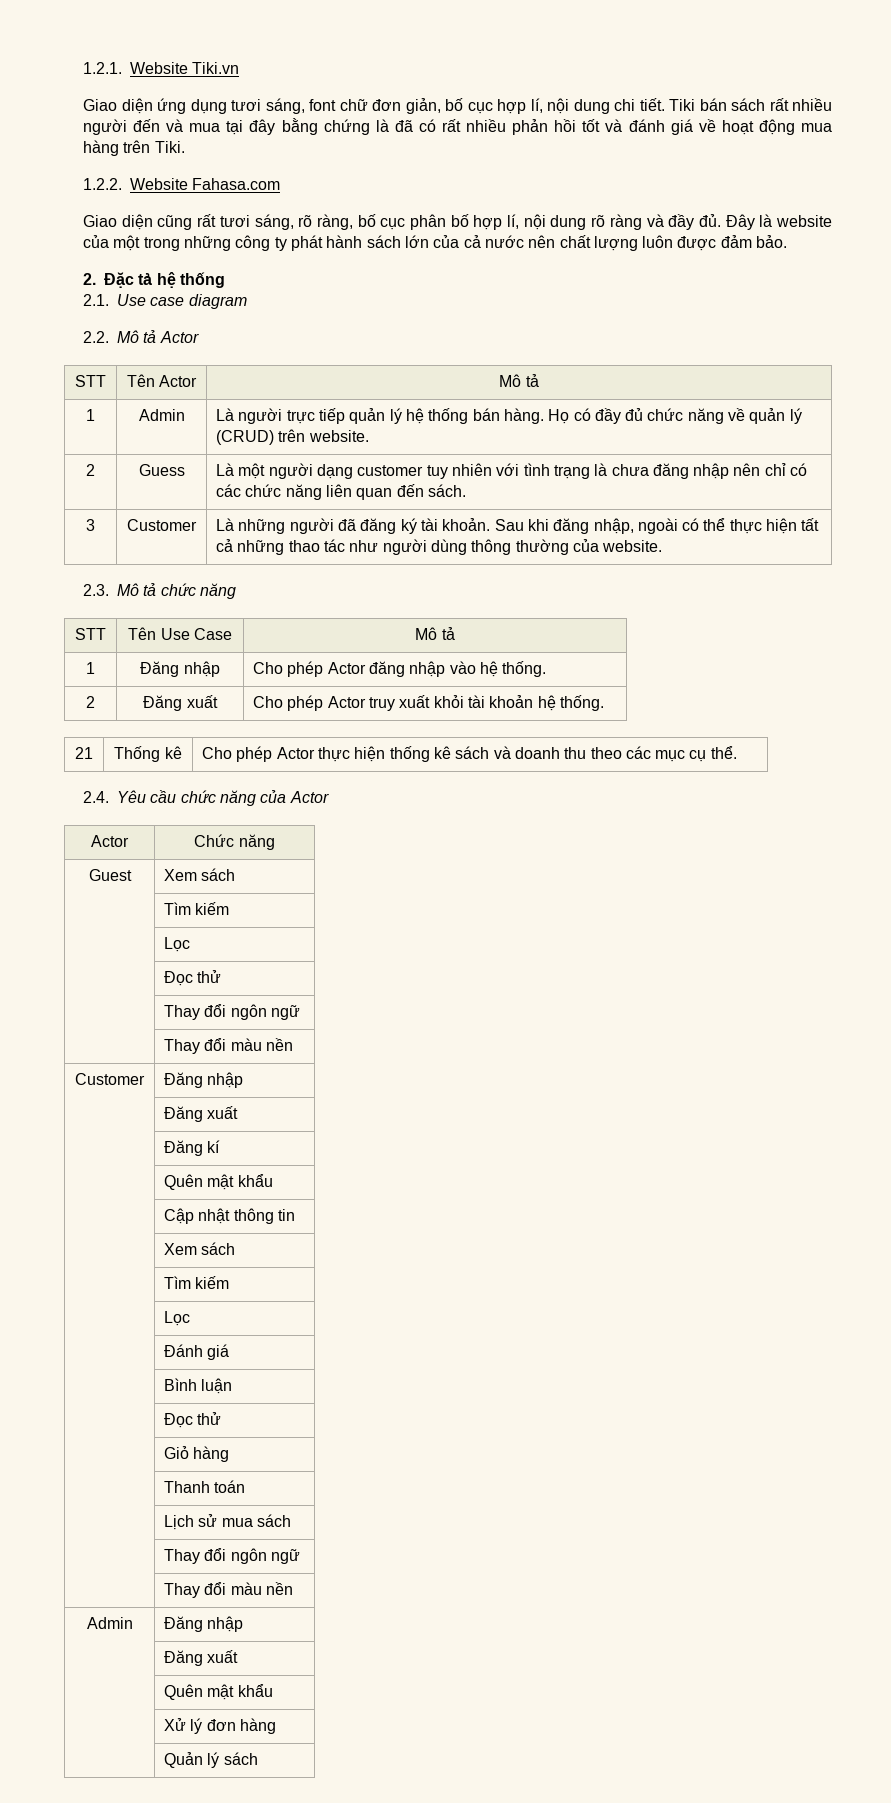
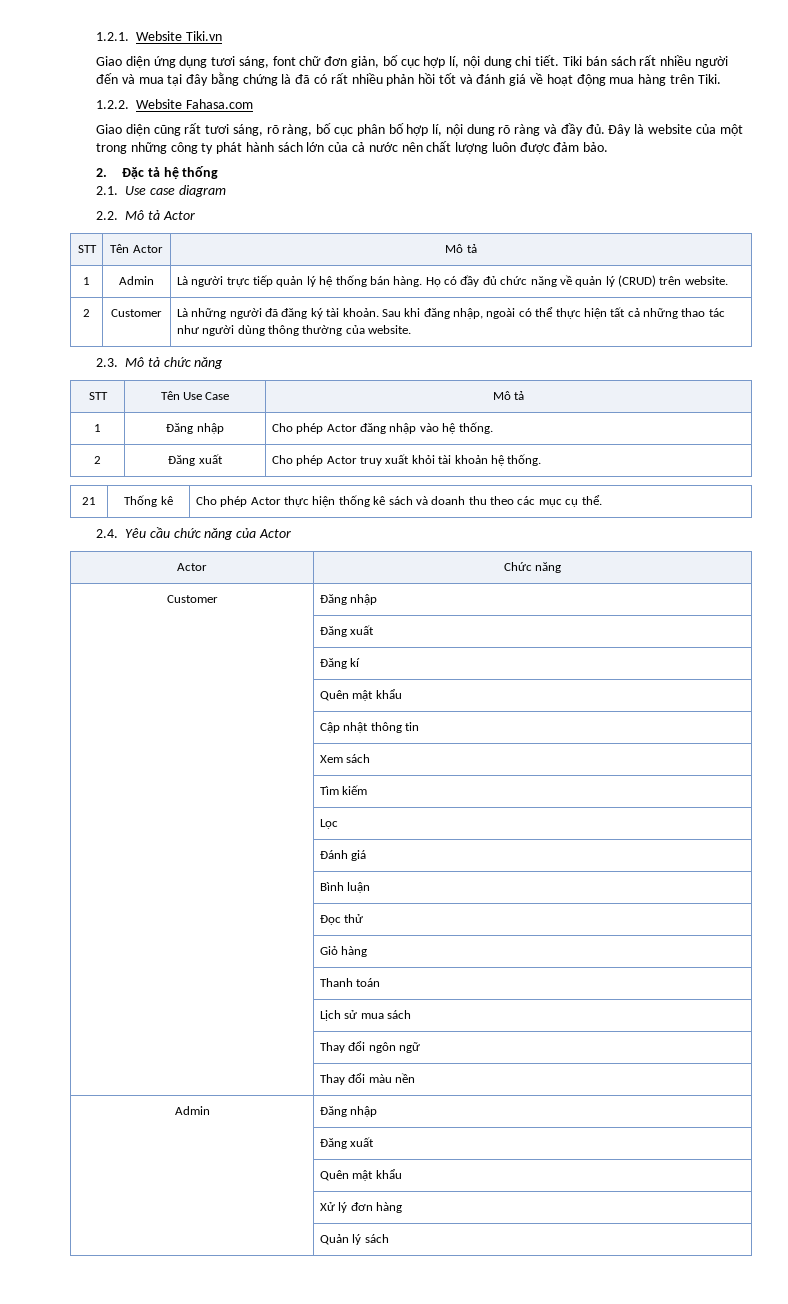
- 2 | Guess | Là một người dạng customer tuy nhiên với tình trạng là chưa đăng nhập nên chỉ có các chức năng liên quan đến sách.
- 3 | Customer | Là những người đã đăng ký tài khoản. Sau khi đăng nhập, ngoài có thể thực hiện tất cả những thao tác như người dùng thông thường của website.
+ 2 | Customer | Là những người đã đăng ký tài khoản. Sau khi đăng nhập, ngoài có thể thực hiện tất cả những thao tác như người dùng thông thường của website.
- Guest | Xem sách
- | Tìm kiếm
- | Lọc
- | Đọc thử
- | Thay đổi ngôn ngữ
- | Thay đổi màu nền

